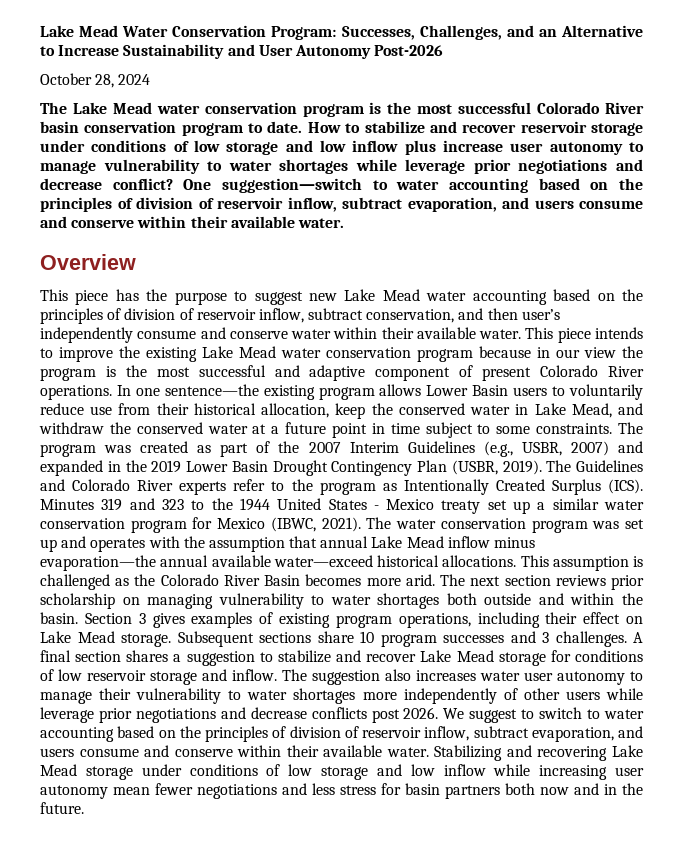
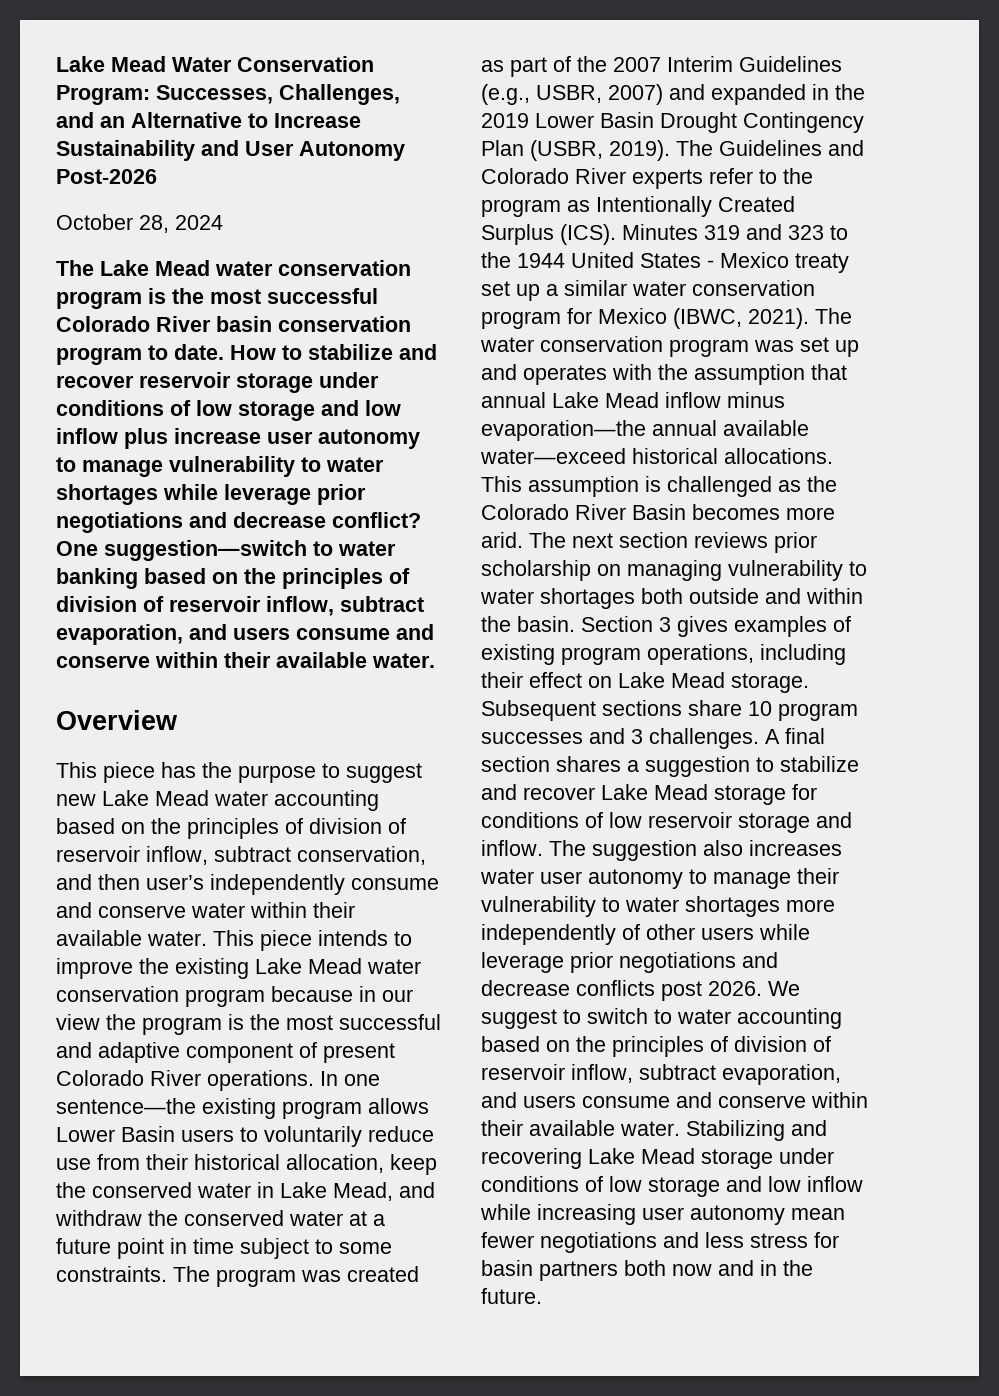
- One suggestion—switch to water accounting based on the principles of division of reservoir inflow, subtract evaporation, and users consume and conserve within their available water.
+ One suggestion—switch to water banking based on the principles of division of reservoir inflow, subtract evaporation, and users consume and conserve within their available water.

